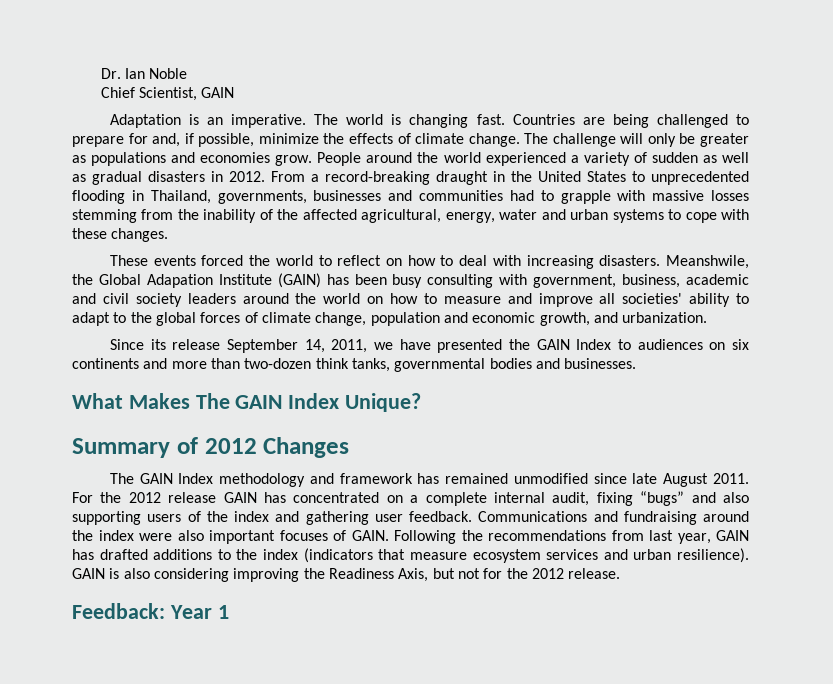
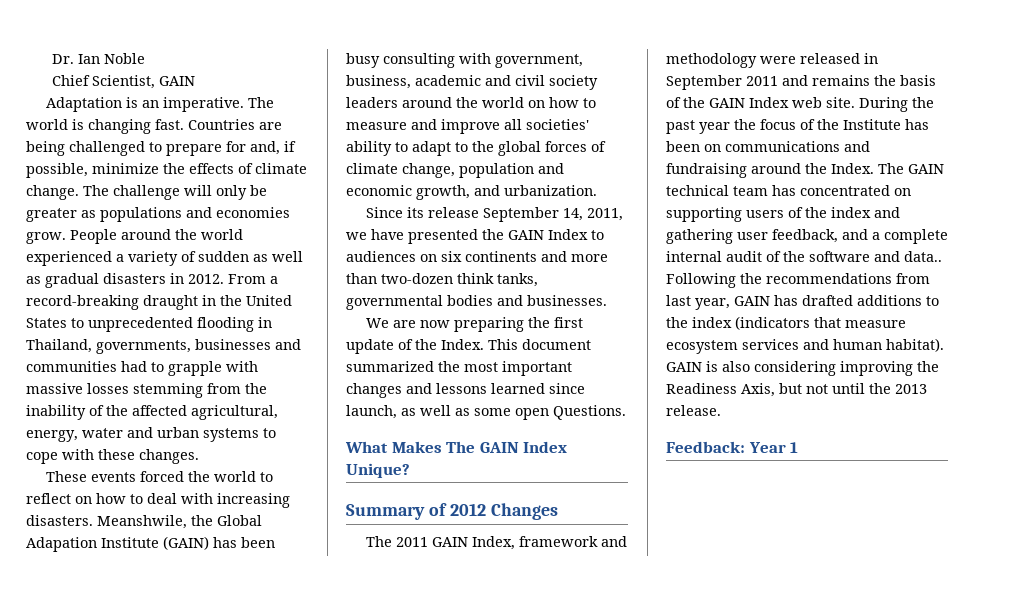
+ We are now preparing the first update of the Index. This document summarized the most important changes and lessons learned since launch, as well as some open Questions.
- The GAIN Index methodology and framework has remained unmodified since late August 2011. For the 2012 release GAIN has concentrated on a complete internal audit, fixing “bugs” and also supporting users of the index and gathering user feedback. Communications and fundraising around the index were also important focuses of GAIN.
+ The 2011 GAIN Index, framework and methodology were released in September 2011 and remains the basis of the GAIN Index web site. During the past year the focus of the Institute has been on communications and fundraising around the Index. The GAIN technical team has concentrated on supporting users of the index and gathering user feedback, and a complete internal audit of the software and data..
- Following the recommendations from last year, GAIN has drafted additions to the index (indicators that measure ecosystem services and urban resilience).
+ Following the recommendations from last year, GAIN has drafted additions to the index (indicators that measure ecosystem services and human habitat).
- GAIN is also considering improving the Readiness Axis, but not for the 2012 release.
+ GAIN is also considering improving the Readiness Axis, but not until the 2013 release.

